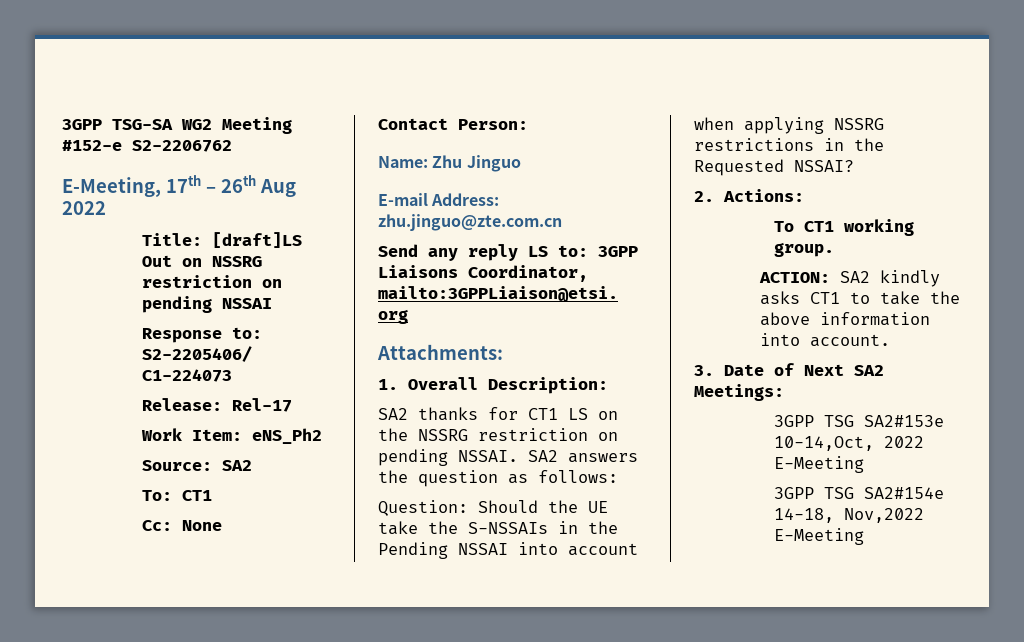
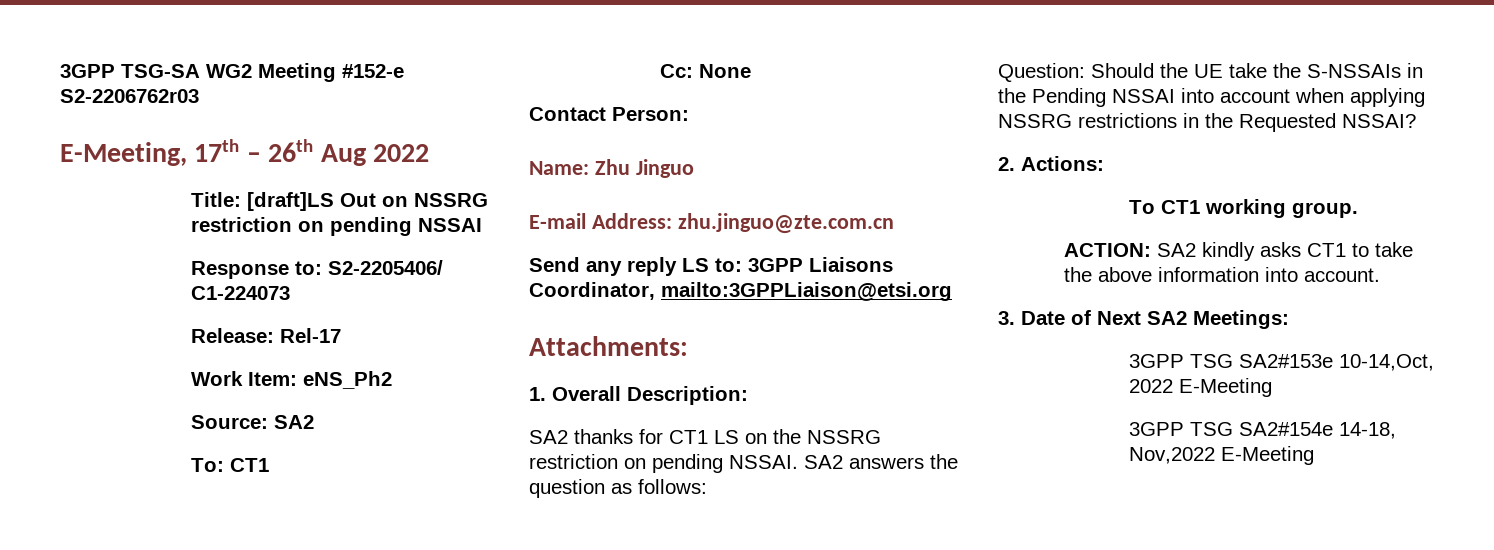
- 3GPP TSG-SA WG2 Meeting #152-e S2-2206762
+ 3GPP TSG-SA WG2 Meeting #152-e S2-2206762r03

